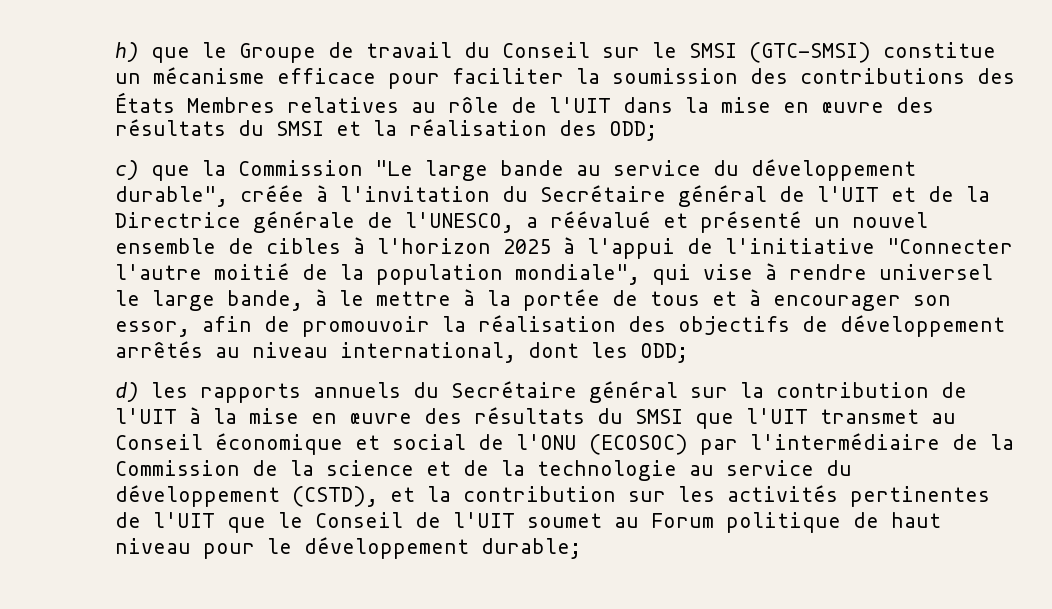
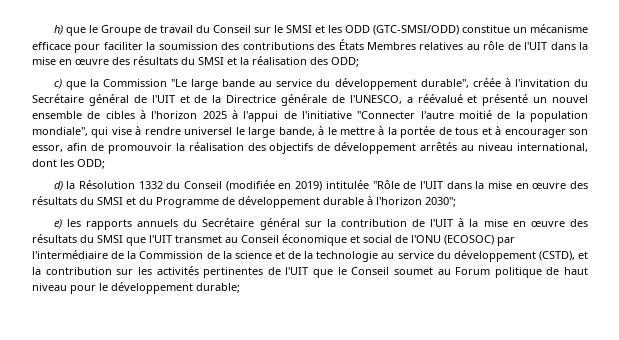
- h) que le Groupe de travail du Conseil sur le SMSI (GTC-SMSI) constitue un mécanisme efficace pour faciliter la soumission des contributions des États Membres relatives au rôle de l'UIT dans la mise en œuvre des résultats du SMSI et la réalisation des ODD;
+ h) que le Groupe de travail du Conseil sur le SMSI et les ODD (GTC-SMSI/ODD) constitue un mécanisme efficace pour faciliter la soumission des contributions des États Membres relatives au rôle de l'UIT dans la mise en œuvre des résultats du SMSI et la réalisation des ODD;
- d) les rapports annuels du Secrétaire général sur la contribution de l'UIT à la mise en œuvre des résultats du SMSI que l'UIT transmet au Conseil économique et social de l'ONU (ECOSOC) par l'intermédiaire de la Commission de la science et de la technologie au service du développement (CSTD), et la contribution sur les activités pertinentes de l'UIT que le Conseil de l'UIT soumet au Forum politique de haut niveau pour le développement durable;
+ d) la Résolution 1332 du Conseil (modifiée en 2019) intitulée "Rôle de l'UIT dans la mise en œuvre des résultats du SMSI et du Programme de développement durable à l'horizon 2030";
+ e) les rapports annuels du Secrétaire général sur la contribution de l'UIT à la mise en œuvre des résultats du SMSI que l'UIT transmet au Conseil économique et social de l'ONU (ECOSOC) par l'intermédiaire de la Commission de la science et de la technologie au service du développement (CSTD), et la contribution sur les activités pertinentes de l'UIT que le Conseil soumet au Forum politique de haut niveau pour le développement durable;

